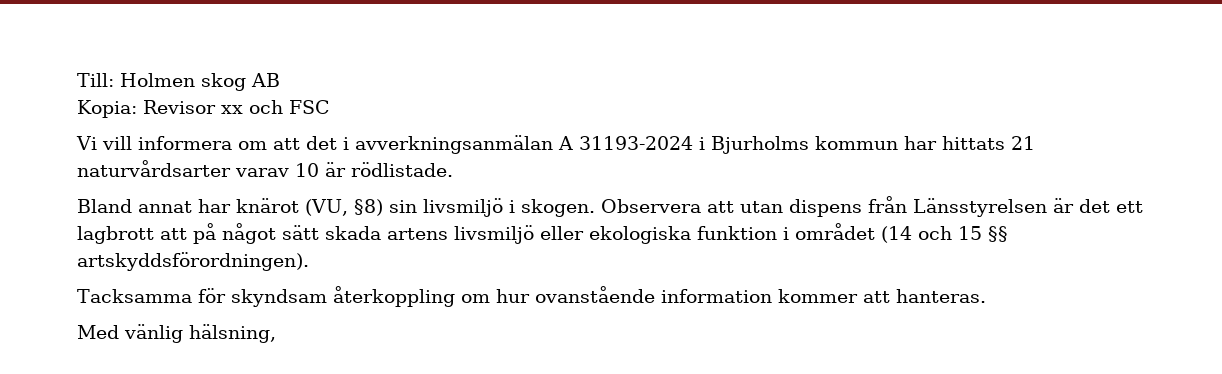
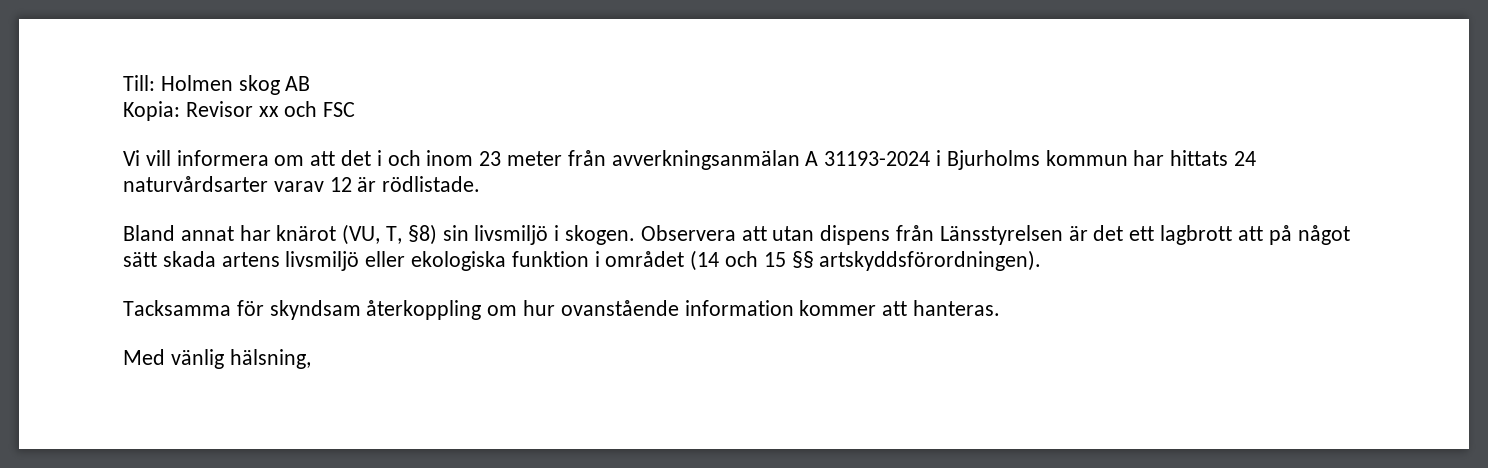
- Vi vill informera om att det i avverkningsanmälan A 31193-2024 i Bjurholms kommun har hittats 21 naturvårdsarter varav 10 är rödlistade.
+ Vi vill informera om att det i och inom 23 meter från avverkningsanmälan A 31193-2024 i Bjurholms kommun har hittats 24 naturvårdsarter varav 12 är rödlistade.
- Bland annat har knärot (VU, §8) sin livsmiljö i skogen.
+ Bland annat har knärot (VU, T, §8) sin livsmiljö i skogen.

